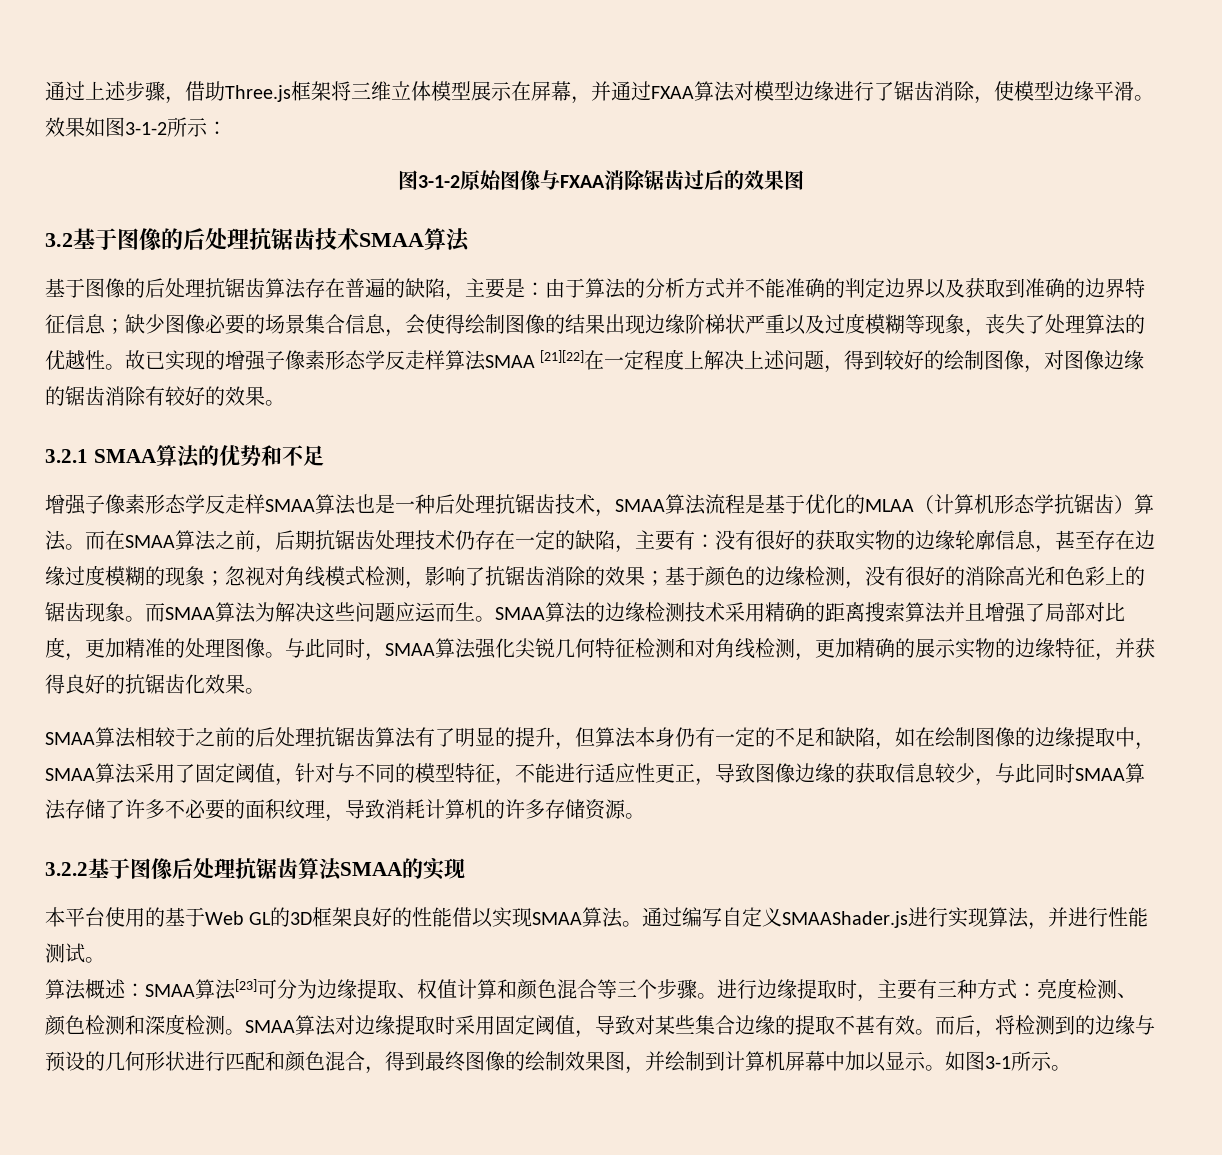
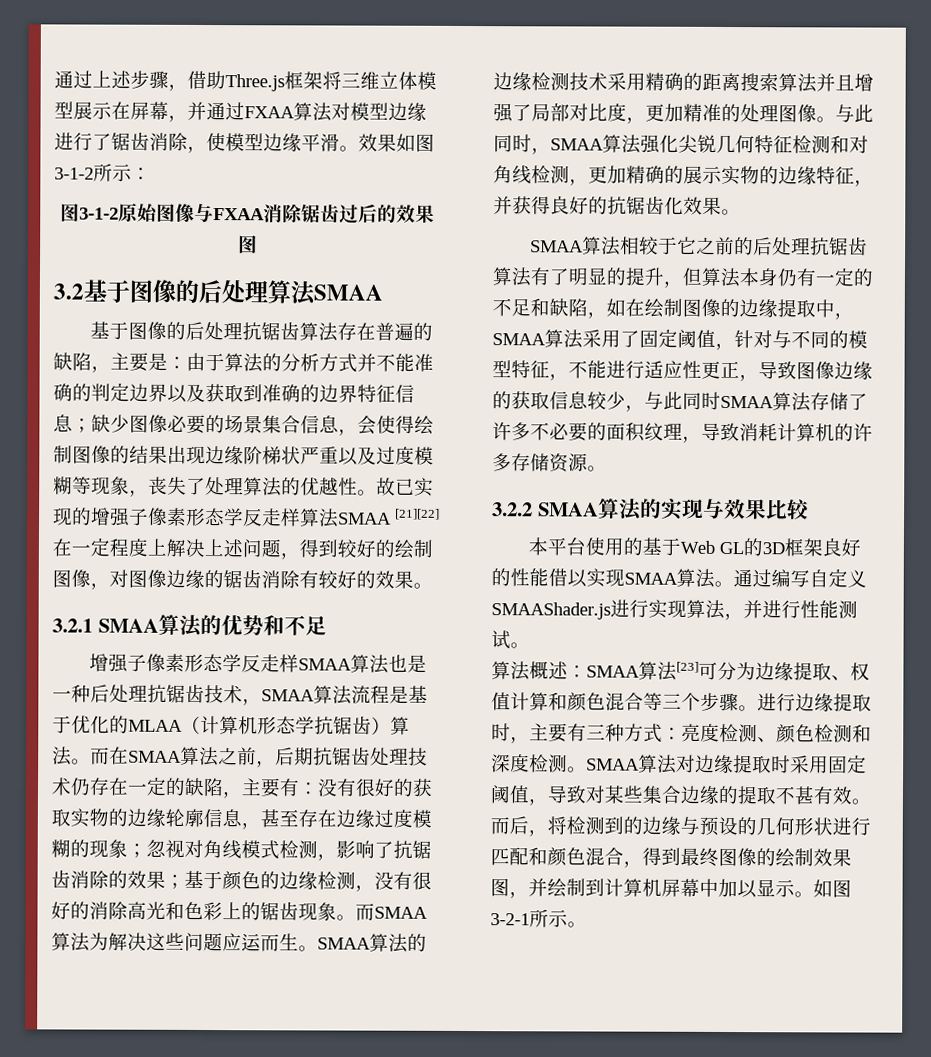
- 3.2基于图像的后处理抗锯齿技术SMAA算法
+ 3.2基于图像的后处理算法SMAA
- SMAA算法相较于之前的后处理抗锯齿算法有了明显的提升，但算法本身仍有一定的不足和缺陷，如在绘制图像的边缘提取中，SMAA算法采用了固定阈值，针对与不同的模型特征，不能进行适应性更正，导致图像边缘的获取信息较少，与此同时SMAA算法存储了许多不必要的面积纹理，导致消耗计算机的许多存储资源。
+ SMAA算法相较于它之前的后处理抗锯齿算法有了明显的提升，但算法本身仍有一定的不足和缺陷，如在绘制图像的边缘提取中，SMAA算法采用了固定阈值，针对与不同的模型特征，不能进行适应性更正，导致图像边缘的获取信息较少，与此同时SMAA算法存储了许多不必要的面积纹理，导致消耗计算机的许多存储资源。
- 3.2.2基于图像后处理抗锯齿算法SMAA的实现
+ 3.2.2 SMAA算法的实现与效果比较
- 如图3-1所示。
+ 如图3-2-1所示。

